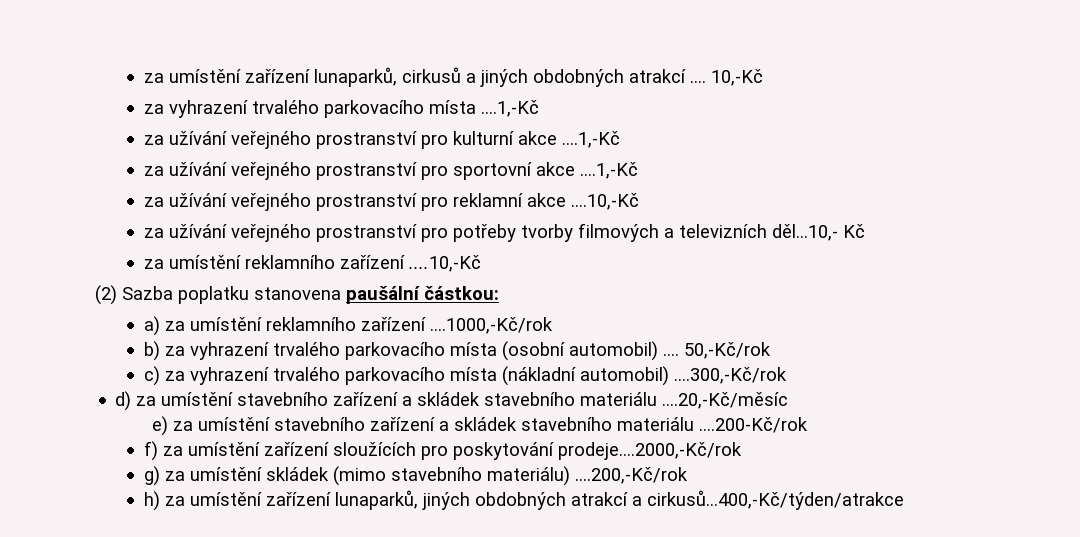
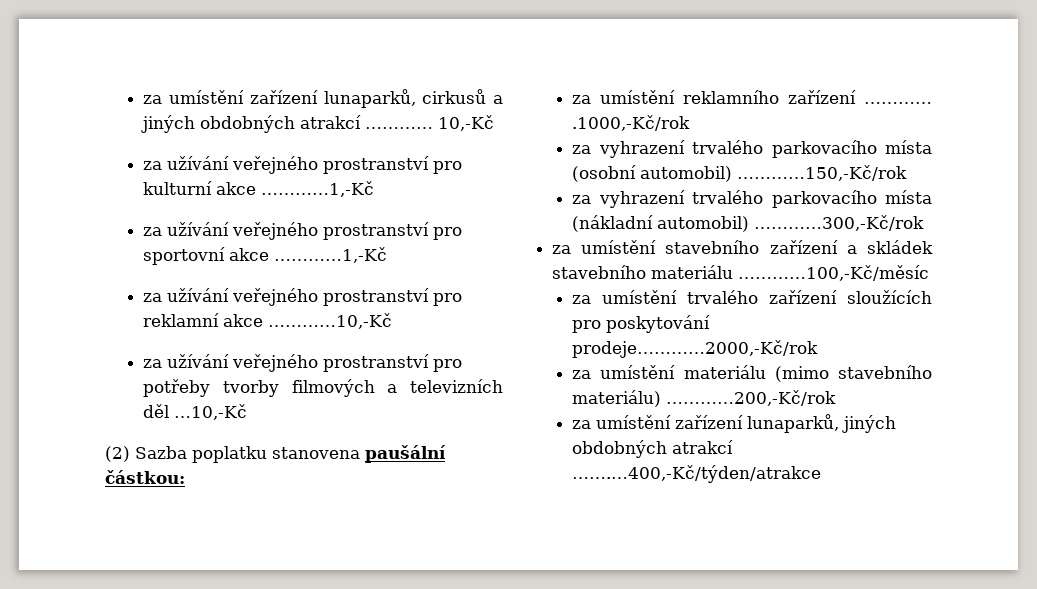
- za umístění zařízení lunaparků, cirkusů a jiných obdobných atrakcí ....
+ za umístění zařízení lunaparků, cirkusů a jiných obdobných atrakcí …………
- za vyhrazení trvalého parkovacího místa ....1,-Kč
- za užívání veřejného prostranství pro kulturní akce ....1,-Kč
+ za užívání veřejného prostranství pro kulturní akce …………1,-Kč
- za užívání veřejného prostranství pro sportovní akce ....1,-Kč
+ za užívání veřejného prostranství pro sportovní akce …………1,-Kč
- za užívání veřejného prostranství pro reklamní akce ....10,-Kč
+ za užívání veřejného prostranství pro reklamní akce …………10,-Kč
- za užívání veřejného prostranství pro potřeby tvorby filmových a televizních děl…10,- Kč
- za umístění reklamního zařízení ....10,-Kč
+ za užívání veřejného prostranství pro potřeby tvorby filmových a televizních děl …10,-Kč
- a) za umístění reklamního zařízení ....1000,-Kč/rok
- b) za vyhrazení trvalého parkovacího místa (osobní automobil) .... 50,-Kč/rok
- c) za vyhrazení trvalého parkovacího místa (nákladní automobil) ....300,-Kč/rok
- d) za umístění stavebního zařízení a skládek stavebního materiálu ....20,-Kč/měsíc
- e) za umístění stavebního zařízení a skládek stavebního materiálu ....200-Kč/rok
- f) za umístění zařízení sloužících pro poskytování prodeje....2000,-Kč/rok
- g) za umístění skládek (mimo stavebního materiálu) ....200,-Kč/rok
- h) za umístění zařízení lunaparků, jiných obdobných atrakcí a cirkusů...400,-Kč/týden/atrakce
+ za umístění reklamního zařízení ………… .1000,-Kč/rok
+ za vyhrazení trvalého parkovacího místa (osobní automobil) …………150,-Kč/rok
+ za vyhrazení trvalého parkovacího místa (nákladní automobil) …………300,-Kč/rok
+ za umístění stavebního zařízení a skládek stavebního materiálu …………100,-Kč/měsíc
+ za umístění trvalého zařízení sloužících pro poskytování prodeje…………2000,-Kč/rok
+ za umístění materiálu (mimo stavebního materiálu) …………200,-Kč/rok
+ za umístění zařízení lunaparků, jiných obdobných atrakcí …….…400,-Kč/týden/atrakce

